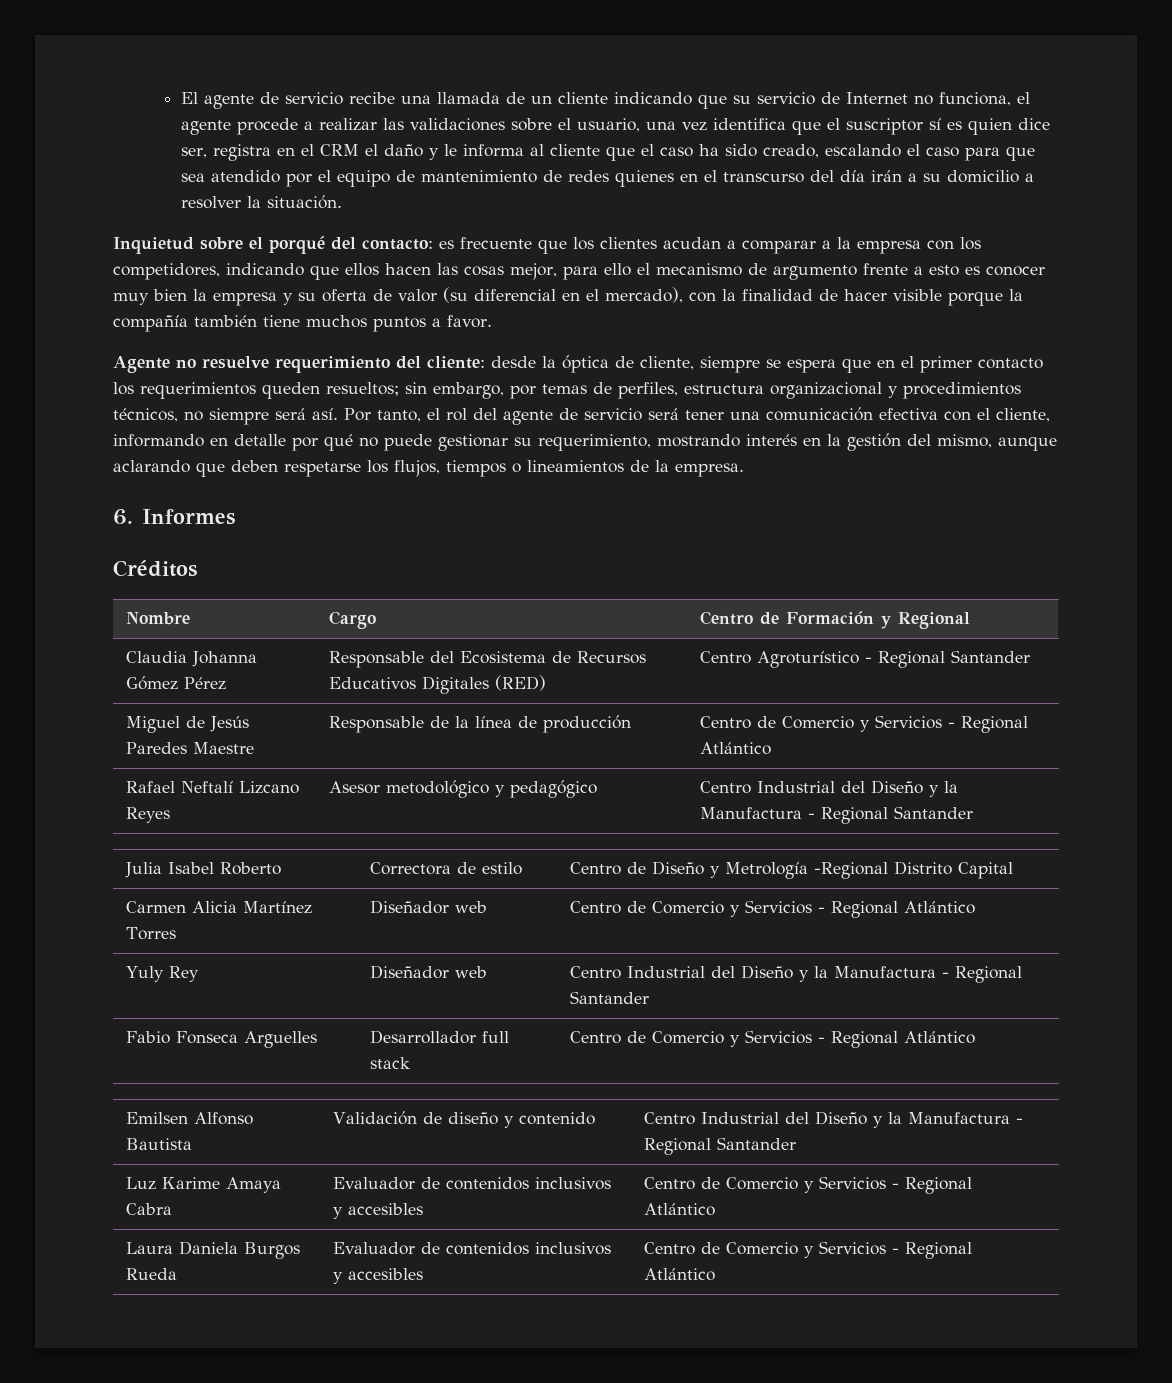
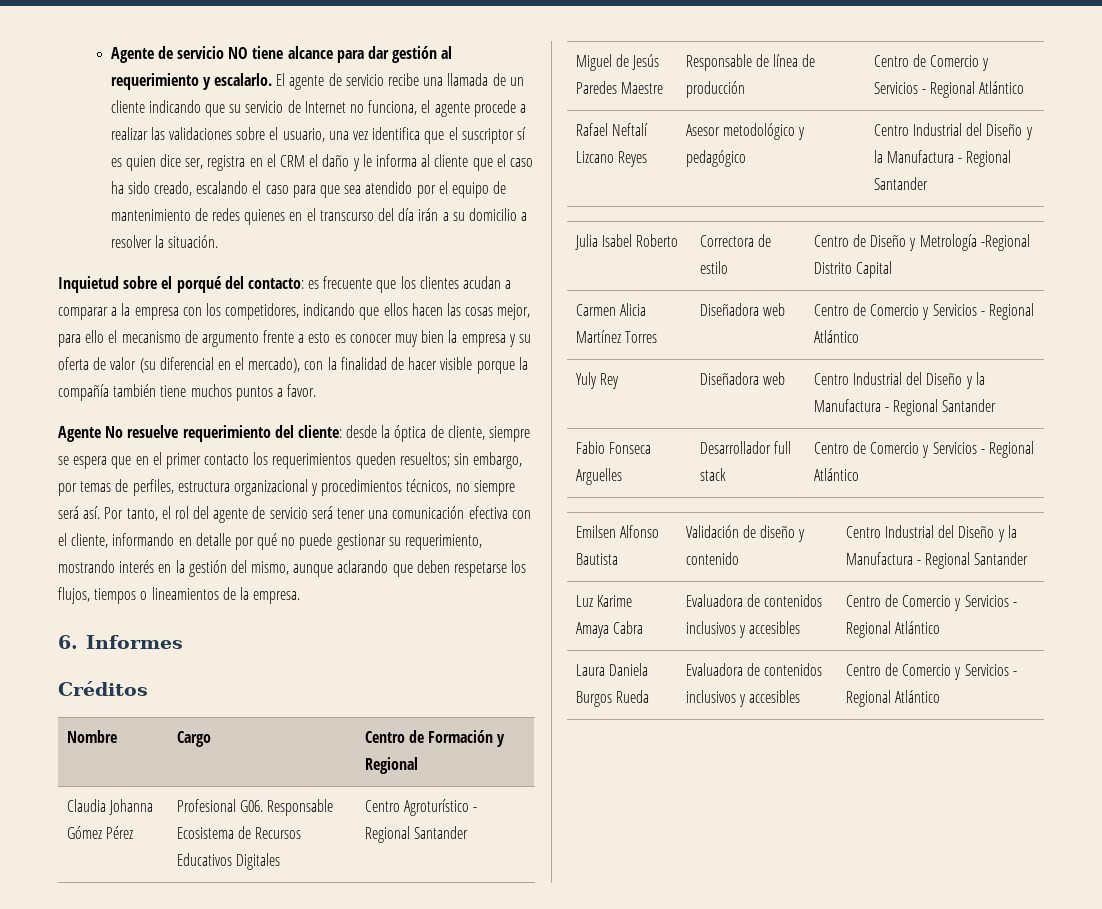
+ Agente de servicio NO tiene alcance para dar gestión al requerimiento y escalarlo.
- Agente no resuelve requerimiento del cliente: desde la óptica de cliente, siempre se espera que en el primer contacto los requerimientos queden resueltos; sin embargo, por temas de perfiles, estructura organizacional y procedimientos técnicos, no siempre será así.
+ Agente No resuelve requerimiento del cliente: desde la óptica de cliente, siempre se espera que en el primer contacto los requerimientos queden resueltos; sin embargo, por temas de perfiles, estructura organizacional y procedimientos técnicos, no siempre será así.
- Claudia Johanna Gómez Pérez | Responsable del Ecosistema de Recursos Educativos Digitales (RED) | Centro Agroturístico - Regional Santander
+ Claudia Johanna Gómez Pérez | Profesional G06. Responsable Ecosistema de Recursos Educativos Digitales | Centro Agroturístico - Regional Santander
- Miguel de Jesús Paredes Maestre | Responsable de la línea de producción | Centro de Comercio y Servicios - Regional Atlántico
+ Miguel de Jesús Paredes Maestre | Responsable de línea de producción | Centro de Comercio y Servicios - Regional Atlántico
- Carmen Alicia Martínez Torres | Diseñador web | Centro de Comercio y Servicios - Regional Atlántico
+ Carmen Alicia Martínez Torres | Diseñadora web | Centro de Comercio y Servicios - Regional Atlántico
- Yuly Rey | Diseñador web | Centro Industrial del Diseño y la Manufactura - Regional Santander
+ Yuly Rey | Diseñadora web | Centro Industrial del Diseño y la Manufactura - Regional Santander
- Luz Karime Amaya Cabra | Evaluador de contenidos inclusivos y accesibles | Centro de Comercio y Servicios - Regional Atlántico
+ Luz Karime Amaya Cabra | Evaluadora de contenidos inclusivos y accesibles | Centro de Comercio y Servicios - Regional Atlántico
- Laura Daniela Burgos Rueda | Evaluador de contenidos inclusivos y accesibles | Centro de Comercio y Servicios - Regional Atlántico
+ Laura Daniela Burgos Rueda | Evaluadora de contenidos inclusivos y accesibles | Centro de Comercio y Servicios - Regional Atlántico

